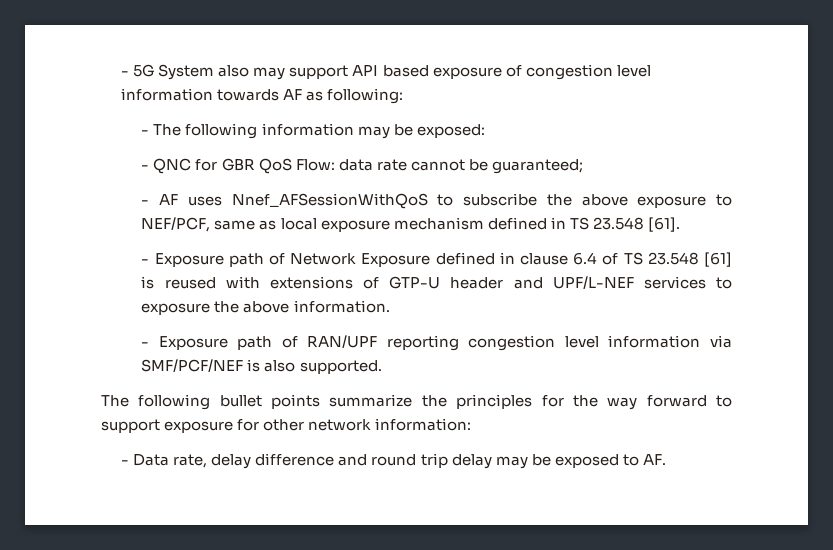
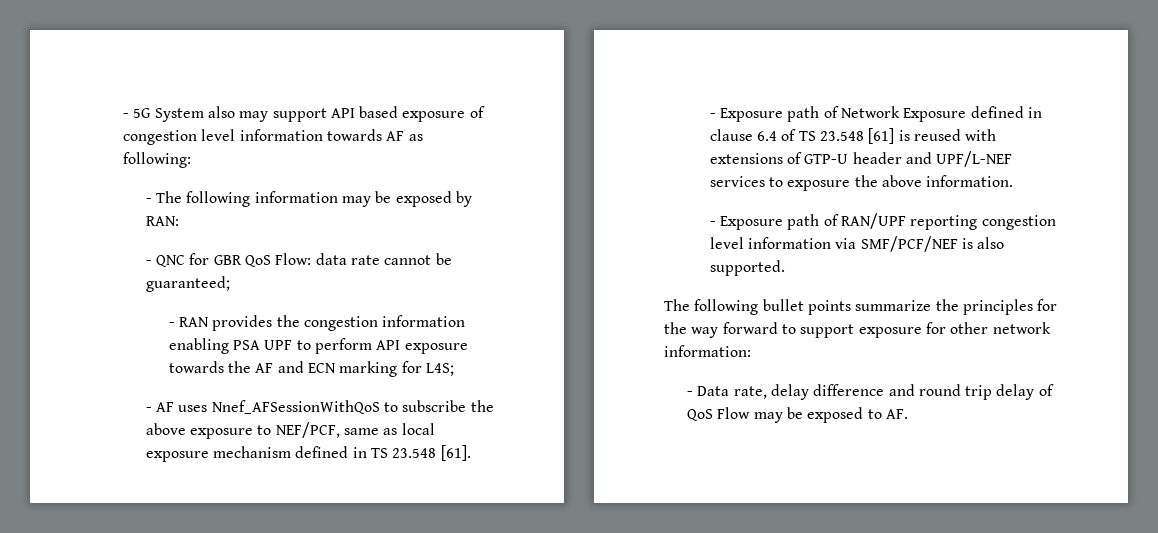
- - The following information may be exposed:
+ - The following information may be exposed by RAN:
+ - RAN provides the congestion information enabling PSA UPF to perform API exposure towards the AF and ECN marking for L4S;
- - Data rate, delay difference and round trip delay may be exposed to AF.
+ - Data rate, delay difference and round trip delay of QoS Flow may be exposed to AF.

